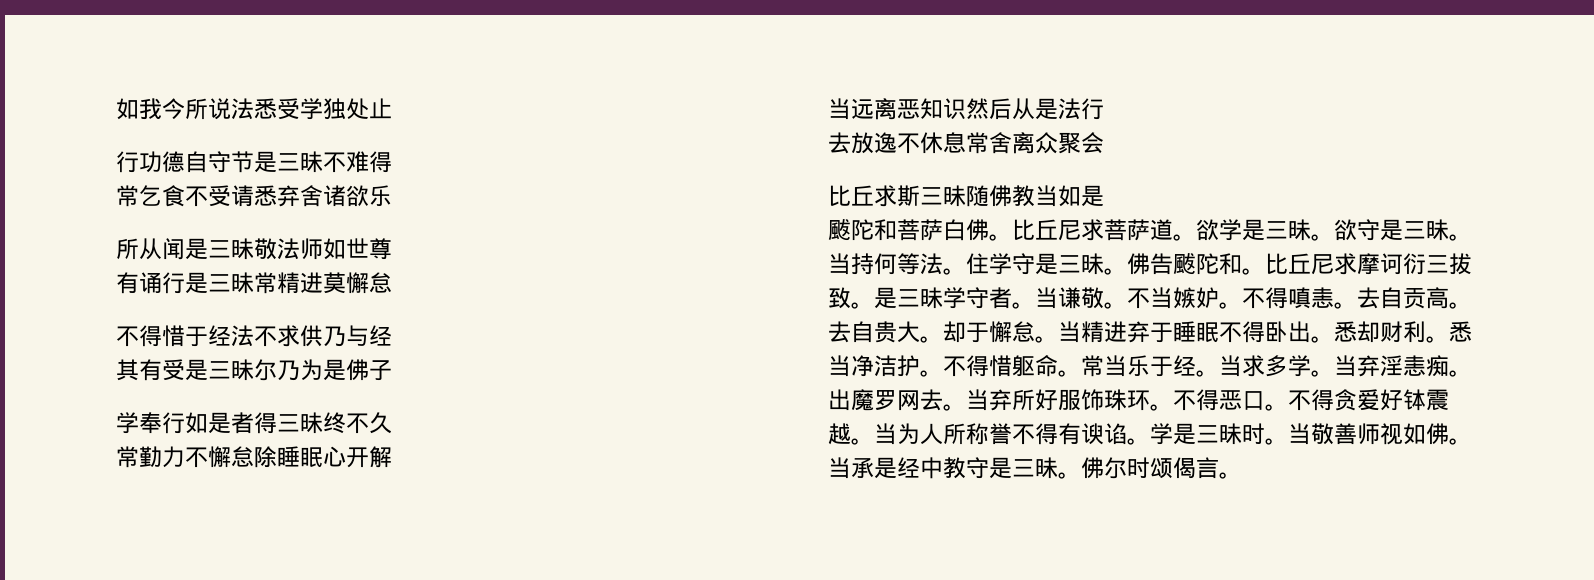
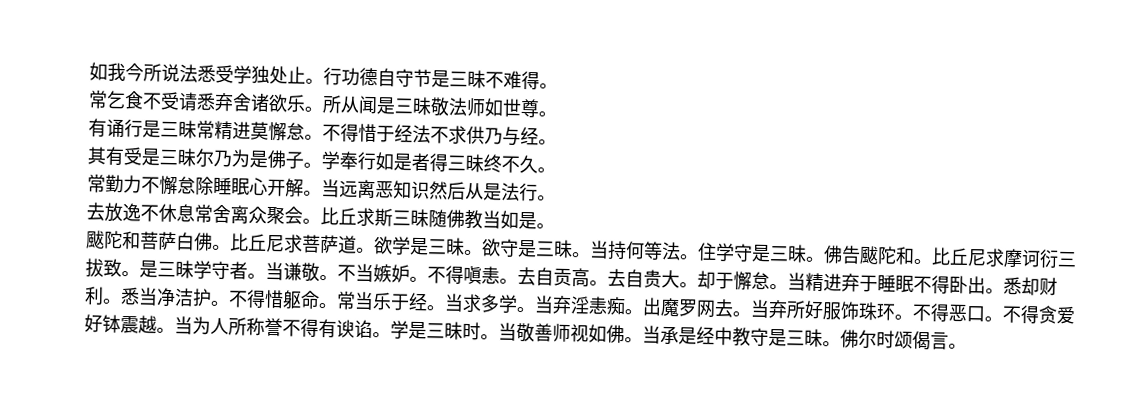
- 如我今所说法悉受学独处止
- 行功德自守节是三昧不难得
+ 如我今所说法悉受学独处止。行功德自守节是三昧不难得。
- 常乞食不受请悉弃舍诸欲乐
- 所从闻是三昧敬法师如世尊
+ 常乞食不受请悉弃舍诸欲乐。所从闻是三昧敬法师如世尊。
- 有诵行是三昧常精进莫懈怠
- 不得惜于经法不求供乃与经
+ 有诵行是三昧常精进莫懈怠。不得惜于经法不求供乃与经。
- 其有受是三昧尔乃为是佛子
- 学奉行如是者得三昧终不久
+ 其有受是三昧尔乃为是佛子。学奉行如是者得三昧终不久。
- 常勤力不懈怠除睡眠心开解
- 当远离恶知识然后从是法行
+ 常勤力不懈怠除睡眠心开解。当远离恶知识然后从是法行。
- 去放逸不休息常舍离众聚会
- 比丘求斯三昧随佛教当如是
+ 去放逸不休息常舍离众聚会。比丘求斯三昧随佛教当如是。

